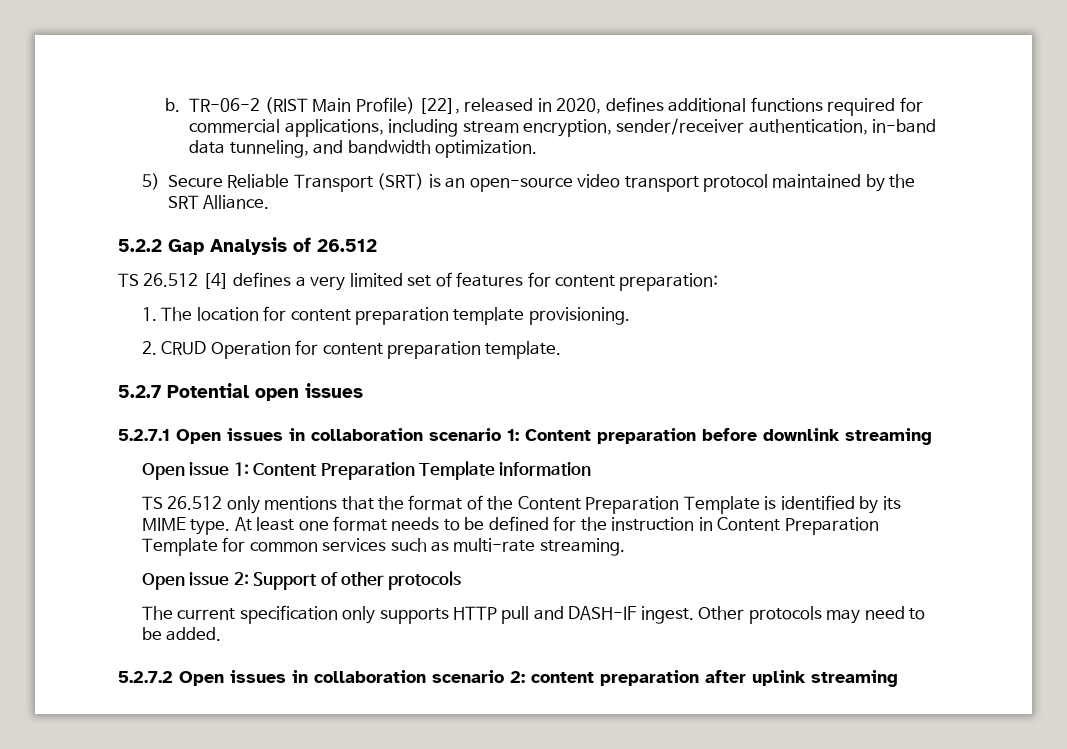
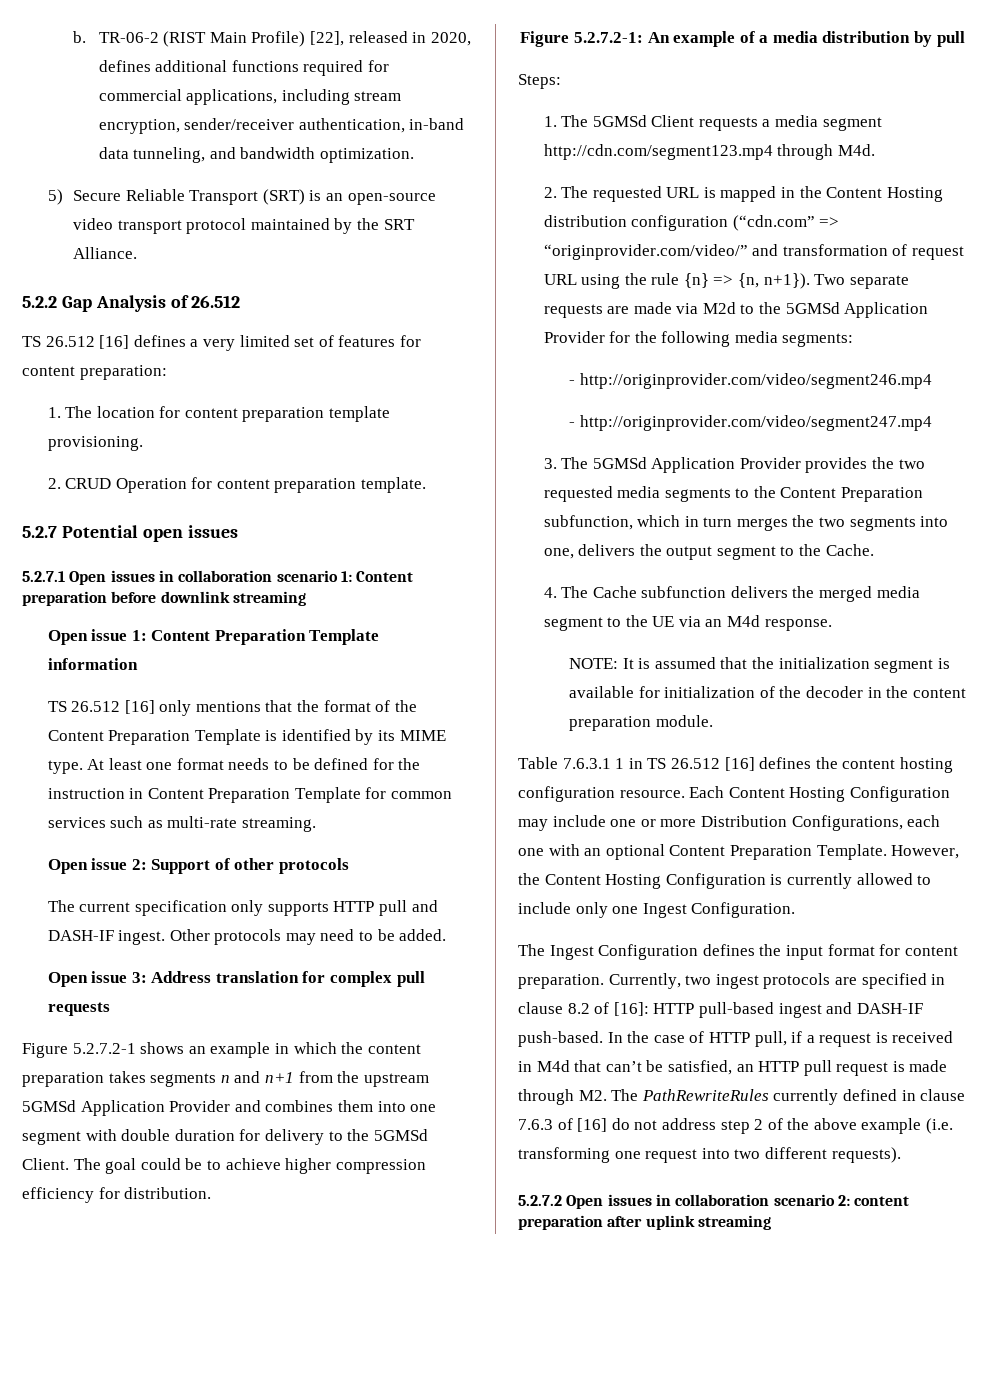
- TS 26.512 [4] defines a very limited set of features for content preparation:
+ TS 26.512 [16] defines a very limited set of features for content preparation:
- TS 26.512 only mentions that the format of the Content Preparation Template is identified by its MIME type.
+ TS 26.512 [16] only mentions that the format of the Content Preparation Template is identified by its MIME type.
+ Open issue 3: Address translation for complex pull requests
+ Figure 5.2.7.2-1 shows an example in which the content preparation takes segments n and n+1 from the upstream 5GMSd Application Provider and combines them into one segment with double duration for delivery to the 5GMSd Client. The goal could be to achieve higher compression efficiency for distribution.
+ Figure 5.2.7.2-1: An example of a media distribution by pull
+ Steps:
+ 1. The 5GMSd Client requests a media segment http://cdn.com/segment123.mp4 through M4d.
+ 2. The requested URL is mapped in the Content Hosting distribution configuration (“cdn.com” => “originprovider.com/video/” and transformation of request URL using the rule {n} => {n, n+1}). Two separate requests are made via M2d to the 5GMSd Application Provider for the following media segments:
+ - http://originprovider.com/video/segment246.mp4
+ - http://originprovider.com/video/segment247.mp4
+ 3. The 5GMSd Application Provider provides the two requested media segments to the Content Preparation subfunction, which in turn merges the two segments into one, delivers the output segment to the Cache.
+ 4. The Cache subfunction delivers the merged media segment to the UE via an M4d response.
+ NOTE: It is assumed that the initialization segment is available for initialization of the decoder in the content preparation module.
+ Table 7.6.3.1 1 in TS 26.512 [16] defines the content hosting configuration resource. Each Content Hosting Configuration may include one or more Distribution Configurations, each one with an optional Content Preparation Template. However, the Content Hosting Configuration is currently allowed to include only one Ingest Configuration.
+ The Ingest Configuration defines the input format for content preparation. Currently, two ingest protocols are specified in clause 8.2 of [16]: HTTP pull-based ingest and DASH-IF push-based. In the case of HTTP pull, if a request is received in M4d that can’t be satisfied, an HTTP pull request is made through M2. The PathRewriteRules currently defined in clause 7.6.3 of [16] do not address step 2 of the above example (i.e. transforming one request into two different requests).

